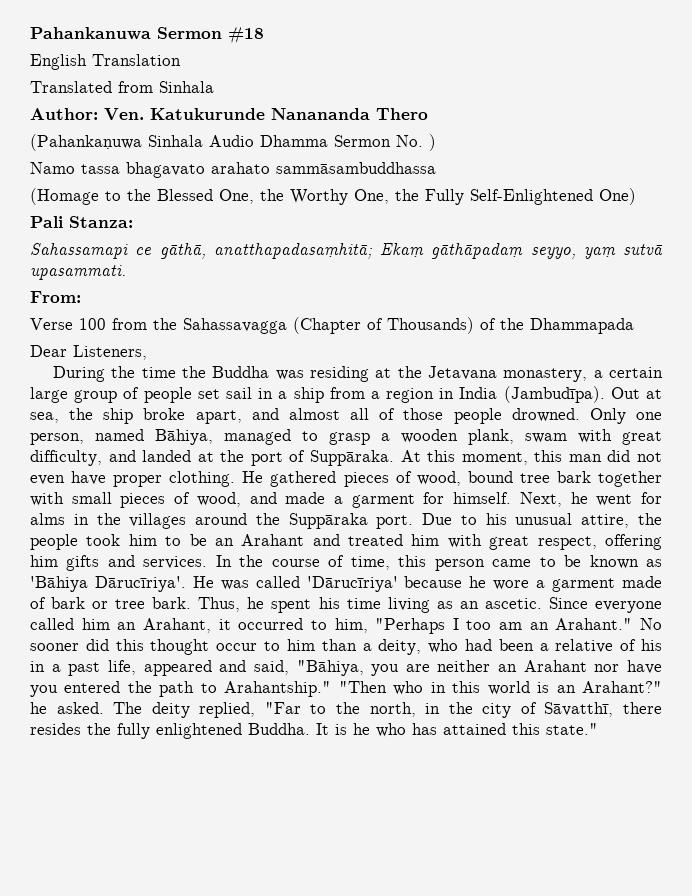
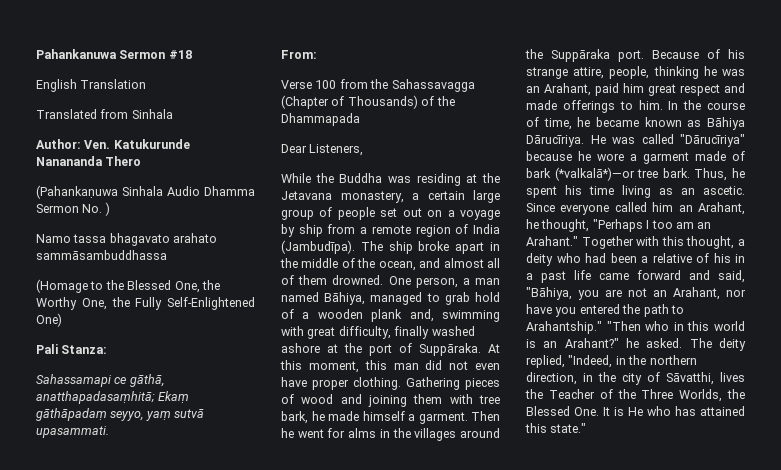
- During the time the Buddha was residing at the Jetavana monastery, a certain large group of people set sail in a ship from a region in India (Jambudīpa). Out at sea, the ship broke apart, and almost all of those people drowned. Only one person, named Bāhiya, managed to grasp a wooden plank, swam with great difficulty, and landed at the port of Suppāraka.
+ While the Buddha was residing at the Jetavana monastery, a certain large group of people set out on a voyage by ship from a remote region of India (Jambudīpa). The ship broke apart in the middle of the ocean, and almost all of them drowned. One person, a man named Bāhiya, managed to grab hold of a wooden plank and, swimming with great difficulty, finally washed ashore at the port of Suppāraka.
- He gathered pieces of wood, bound tree bark together with small pieces of wood, and made a garment for himself. Next, he went for alms in the villages around the Suppāraka port.
+ Gathering pieces of wood and joining them with tree bark, he made himself a garment. Then he went for alms in the villages around the Suppāraka port.
- Due to his unusual attire, the people took him to be an Arahant and treated him with great respect, offering him gifts and services.
+ Because of his strange attire, people, thinking he was an Arahant, paid him great respect and made offerings to him.
- In the course of time, this person came to be known as 'Bāhiya Dārucīriya'.
+ In the course of time, he became known as Bāhiya Dārucīriya.
- He was called 'Dārucīriya' because he wore a garment made of bark or tree bark.
+ He was called "Dārucīriya" because he wore a garment made of bark (*valkalā*)—or tree bark.
- Since everyone called him an Arahant, it occurred to him, "Perhaps I too am an Arahant."
+ Since everyone called him an Arahant, he thought, "Perhaps I too am an Arahant."
- No sooner did this thought occur to him than a deity, who had been a relative of his in a past life, appeared and said, "Bāhiya, you are neither an Arahant nor have you entered the path to Arahantship."
+ Together with this thought, a deity who had been a relative of his in a past life came forward and said, "Bāhiya, you are not an Arahant, nor have you entered the path to Arahantship."
- The deity replied, "Far to the north, in the city of Sāvatthī, there resides the fully enlightened Buddha. It is he who has attained this state."
+ The deity replied, "Indeed, in the northern direction, in the city of Sāvatthi, lives the Teacher of the Three Worlds, the Blessed One. It is He who has attained this state."

